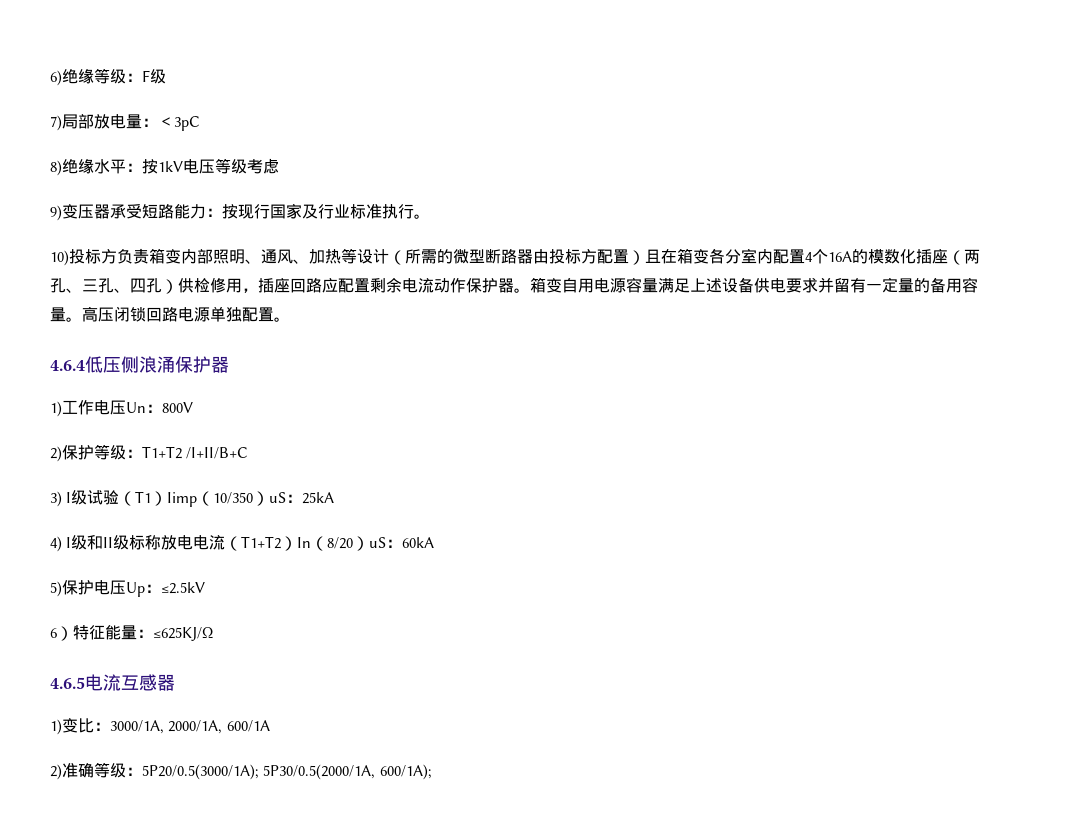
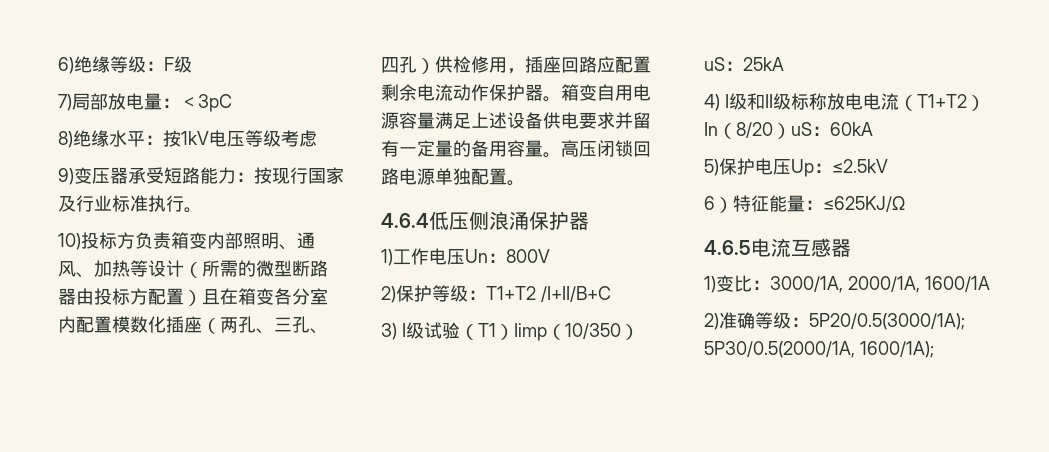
- 10)投标方负责箱变内部照明、通风、加热等设计（所需的微型断路器由投标方配置）且在箱变各分室内配置4个16A的模数化插座（两孔、三孔、四孔）供检修用，插座回路应配置剩余电流动作保护器。
+ 10)投标方负责箱变内部照明、通风、加热等设计（所需的微型断路器由投标方配置）且在箱变各分室内配置模数化插座（两孔、三孔、四孔）供检修用，插座回路应配置剩余电流动作保护器。
- 1)变比：3000/1A, 2000/1A, 600/1A
+ 1)变比：3000/1A, 2000/1A, 1600/1A
- 2)准确等级：5P20/0.5(3000/1A); 5P30/0.5(2000/1A, 600/1A);
+ 2)准确等级：5P20/0.5(3000/1A); 5P30/0.5(2000/1A, 1600/1A);

